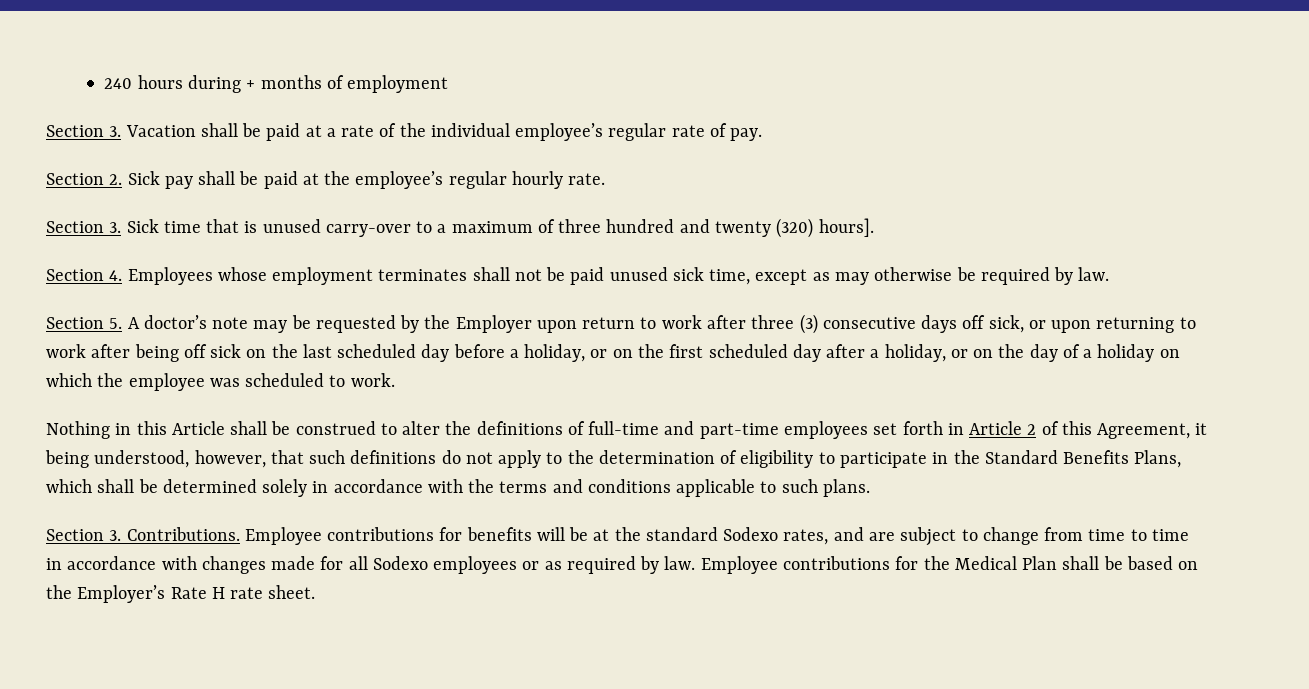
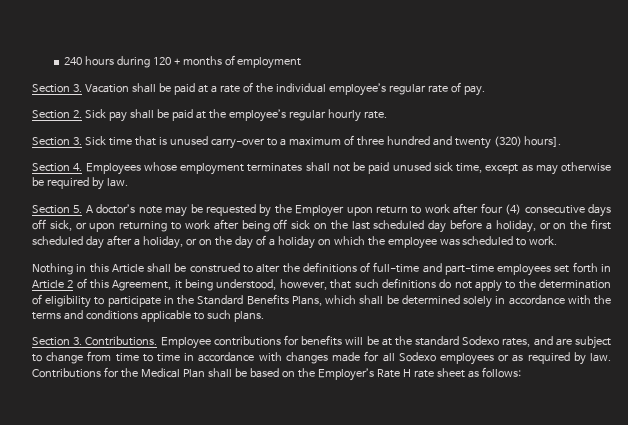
- 240 hours during + months of employment
+ 240 hours during 120 + months of employment
- Section 5. A doctor’s note may be requested by the Employer upon return to work after three (3) consecutive days off sick, or upon returning to work after being off sick on the last scheduled day before a holiday, or on the first scheduled day after a holiday, or on the day of a holiday on which the employee was scheduled to work.
+ Section 5. A doctor’s note may be requested by the Employer upon return to work after four (4) consecutive days off sick, or upon returning to work after being off sick on the last scheduled day before a holiday, or on the first scheduled day after a holiday, or on the day of a holiday on which the employee was scheduled to work.
- Employee contributions for the Medical Plan shall be based on the Employer’s Rate H rate sheet.
+ Contributions for the Medical Plan shall be based on the Employer’s Rate H rate sheet as follows:

